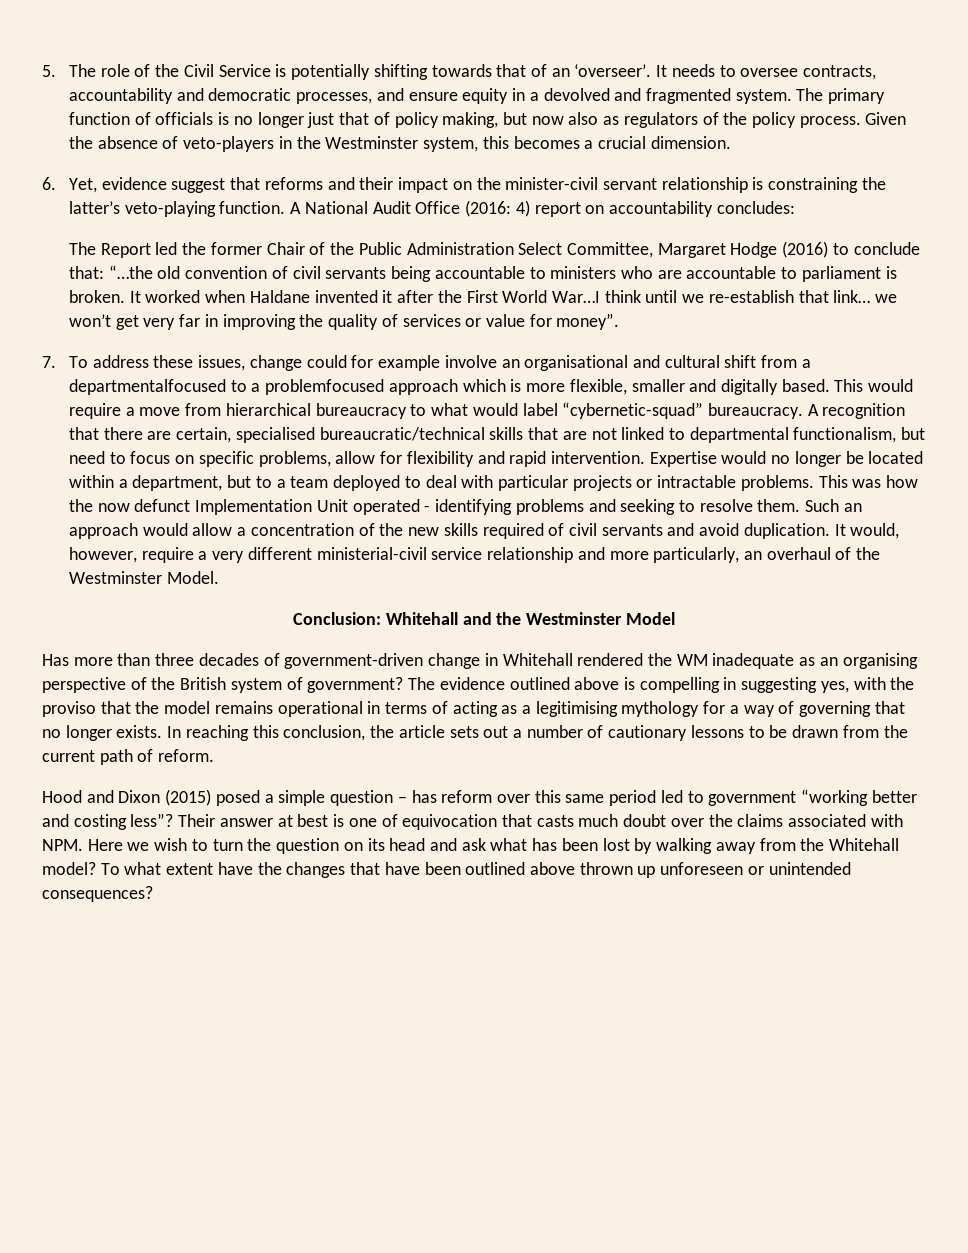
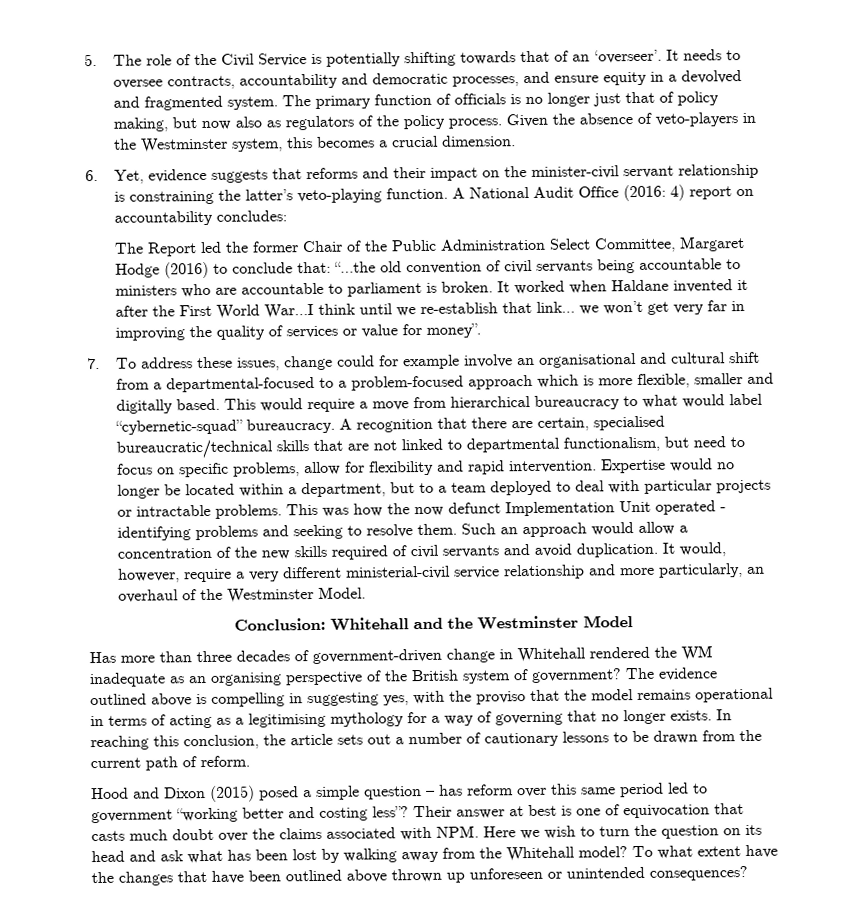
- 6. Yet, evidence suggest that reforms and their impact on the minister-civil servant relationship is constraining the latter’s veto-playing function.
+ 6. Yet, evidence suggests that reforms and their impact on the minister-civil servant relationship is constraining the latter’s veto-playing function.
- 7. To address these issues, change could for example involve an organisational and cultural shift from a departmentalfocused to a problemfocused approach which is more flexible, smaller and digitally based.
+ 7. To address these issues, change could for example involve an organisational and cultural shift from a departmental-focused to a problem-focused approach which is more flexible, smaller and digitally based.

